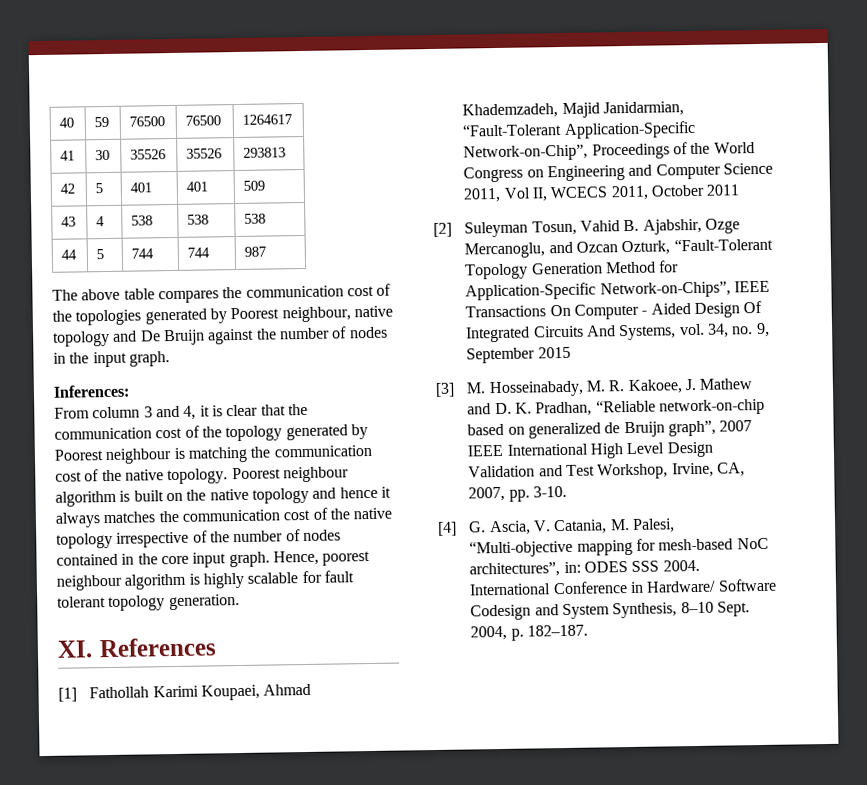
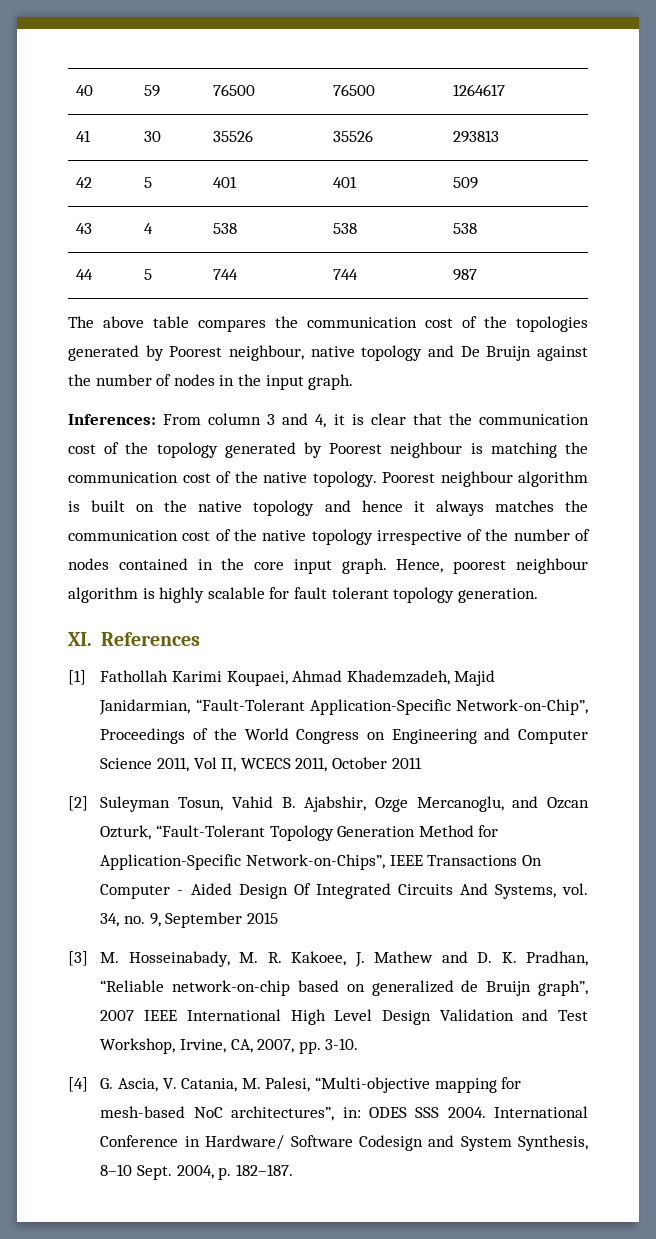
- Inferences:
- From column 3 and 4, it is clear that the communication cost of the topology generated by Poorest neighbour is matching the communication cost of the native topology.
+ Inferences: From column 3 and 4, it is clear that the communication cost of the topology generated by Poorest neighbour is matching the communication cost of the native topology.

